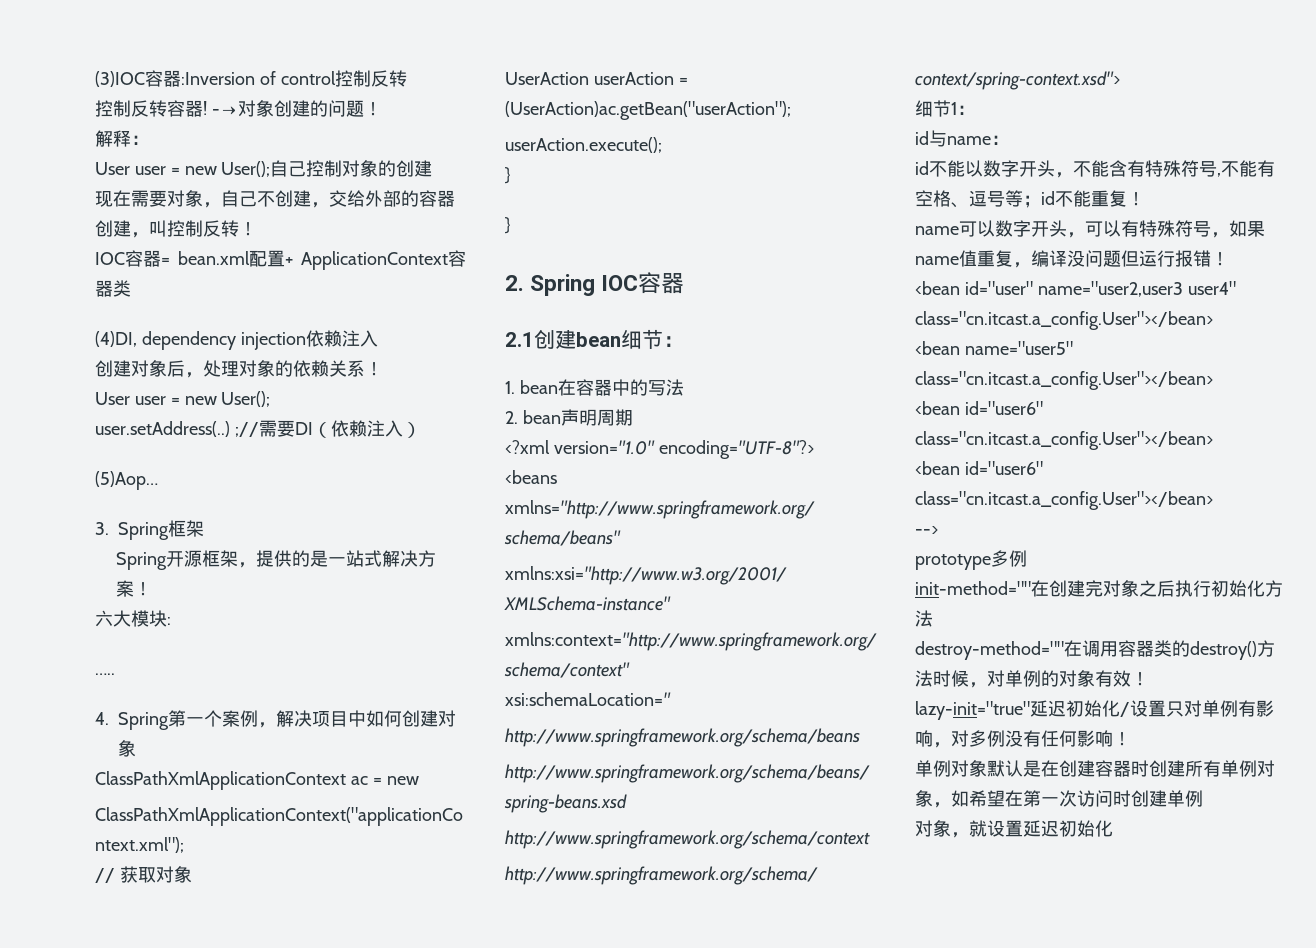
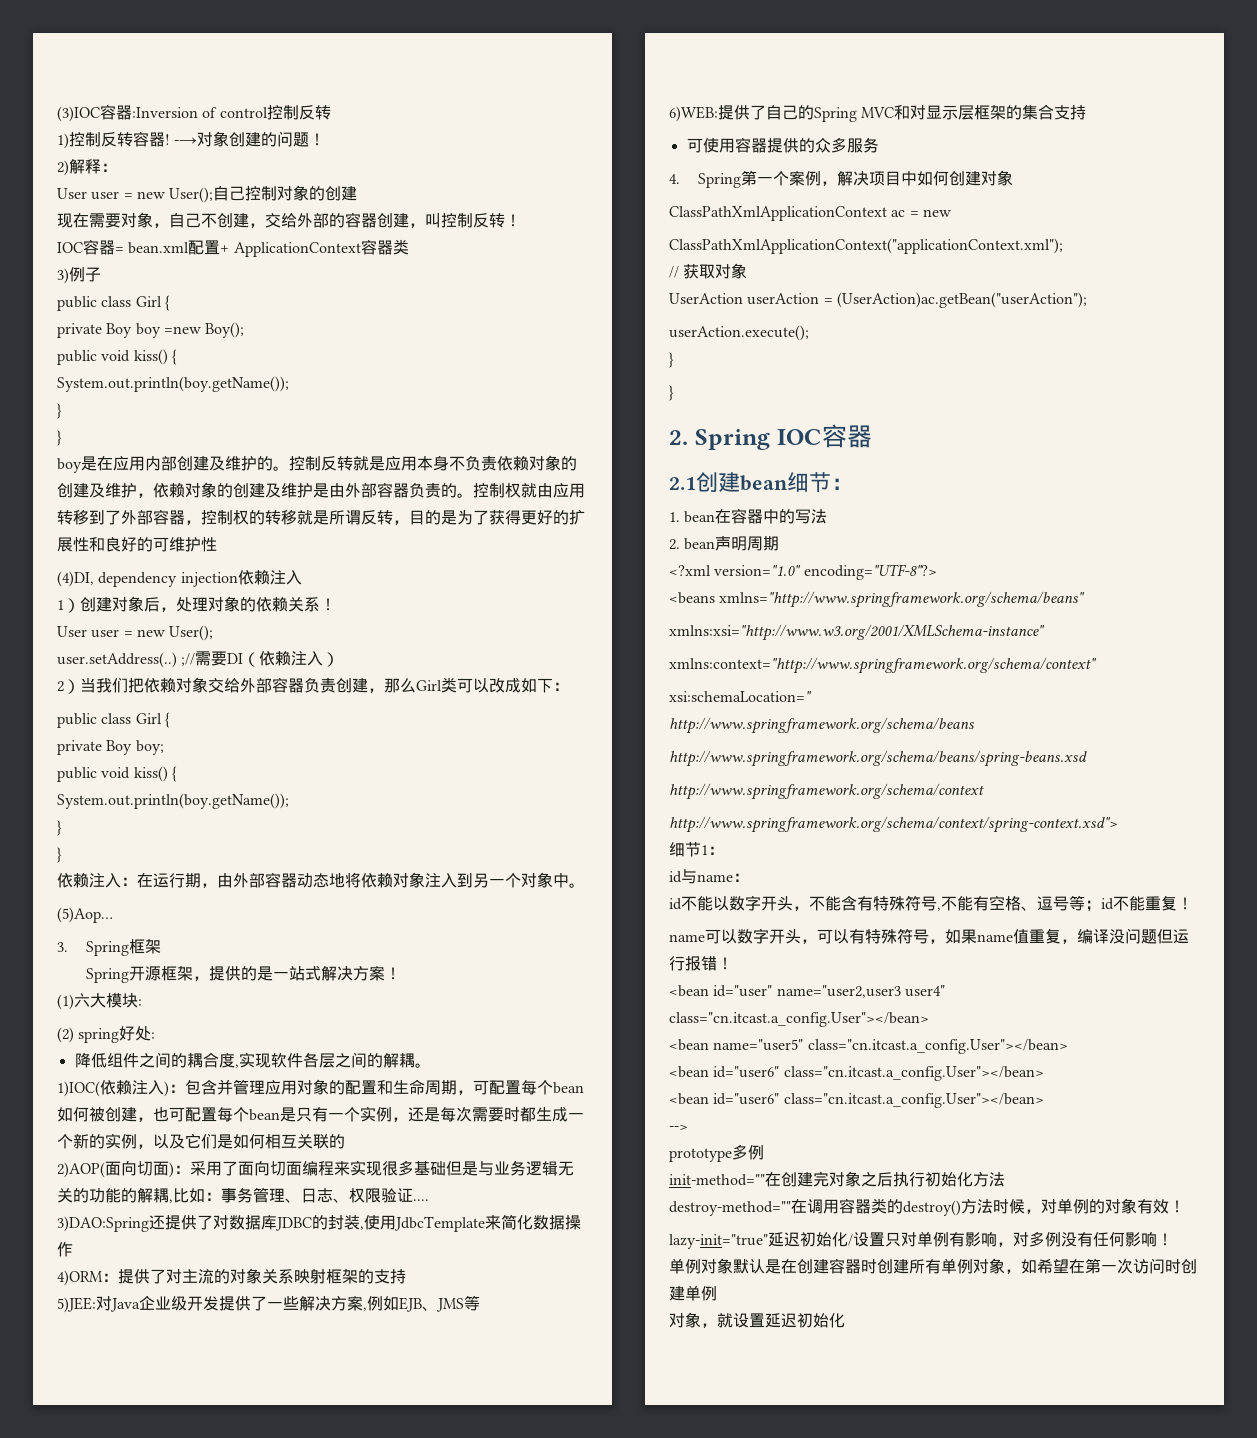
- 控制反转容器!
+ 1)控制反转容器!
- 解释：
+ 2)解释：
+ 3)例子
+ public class Girl {
+ private Boy boy =new Boy();
+ public void kiss() {
+ System.out.println(boy.getName());
+ }
+ }
+ boy是在应用内部创建及维护的。控制反转就是应用本身不负责依赖对象的创建及维护，依赖对象的创建及维护是由外部容器负责的。控制权就由应用转移到了外部容器，控制权的转移就是所谓反转，目的是为了获得更好的扩展性和良好的可维护性
- 创建对象后，处理对象的依赖关系！
+ 1）创建对象后，处理对象的依赖关系！
+ 2）当我们把依赖对象交给外部容器负责创建，那么Girl类可以改成如下：
+ public class Girl {
+ private Boy boy;
+ public void kiss() {
+ System.out.println(boy.getName());
+ }
+ }
+ 依赖注入：在运行期，由外部容器动态地将依赖对象注入到另一个对象中。
- 六大模块:
+ (1)六大模块:
- …..
+ (2) spring好处:
+ 降低组件之间的耦合度,实现软件各层之间的解耦。
+ 1)IOC(依赖注入)：包含并管理应用对象的配置和生命周期，可配置每个bean如何被创建，也可配置每个bean是只有一个实例，还是每次需要时都生成一个新的实例，以及它们是如何相互关联的
+ 2)AOP(面向切面)：采用了面向切面编程来实现很多基础但是与业务逻辑无关的功能的解耦,比如：事务管理、日志、权限验证....
+ 3)DAO:Spring还提供了对数据库JDBC的封装,使用JdbcTemplate来简化数据操作
+ 4)ORM：提供了对主流的对象关系映射框架的支持
+ 5)JEE:对Java企业级开发提供了一些解决方案,例如EJB、JMS等
+ 6)WEB:提供了自己的Spring MVC和对显示层框架的集合支持
+ 可使用容器提供的众多服务

